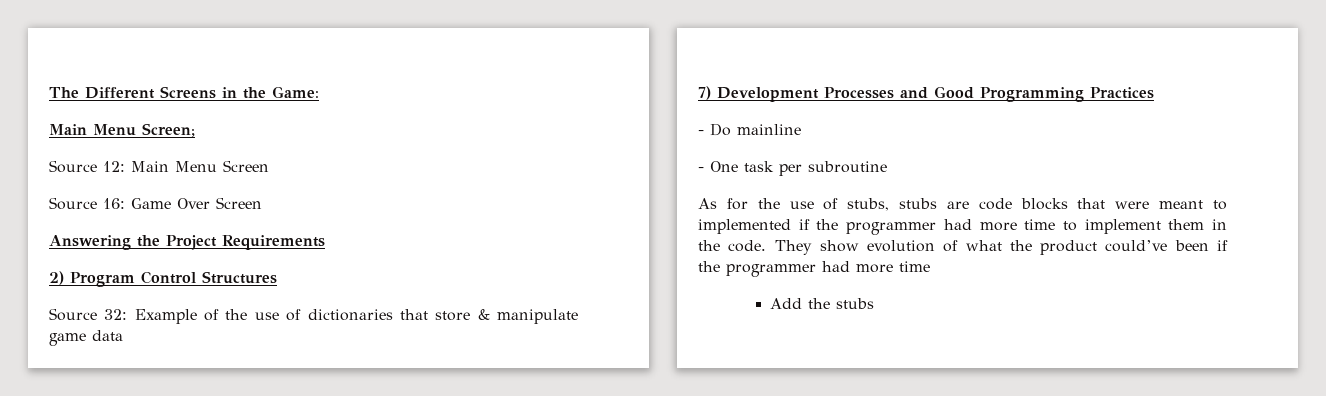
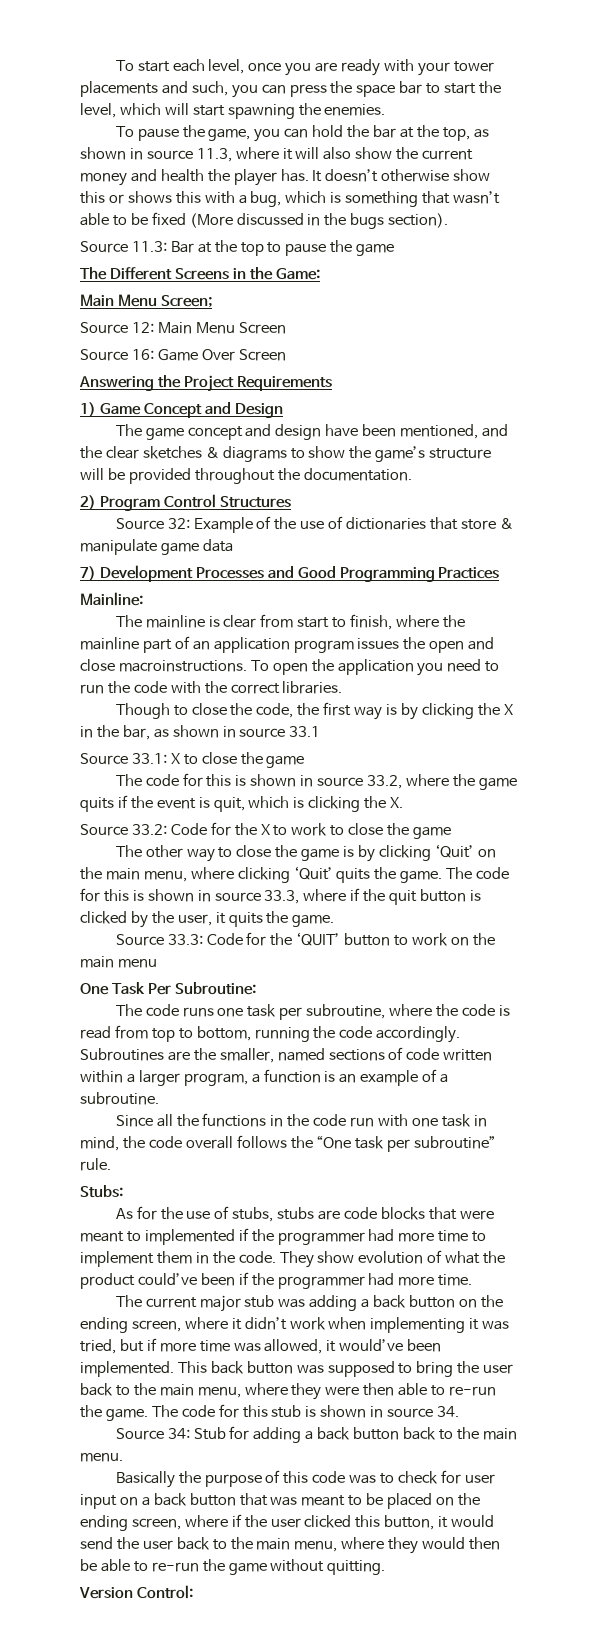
+ To start each level, once you are ready with your tower placements and such, you can press the space bar to start the level, which will start spawning the enemies.
+ To pause the game, you can hold the bar at the top, as shown in source 11.3, where it will also show the current money and health the player has. It doesn’t otherwise show this or shows this with a bug, which is something that wasn’t able to be fixed (More discussed in the bugs section).
+ Source 11.3: Bar at the top to pause the game
+ 1) Game Concept and Design
+ The game concept and design have been mentioned, and the clear sketches & diagrams to show the game’s structure will be provided throughout the documentation.
- - Do mainline
- - One task per subroutine
+ Mainline:
+ The mainline is clear from start to finish, where the mainline part of an application program issues the open and close macroinstructions. To open the application you need to run the code with the correct libraries.
+ Though to close the code, the first way is by clicking the X in the bar, as shown in source 33.1
+ Source 33.1: X to close the game
+ The code for this is shown in source 33.2, where the game quits if the event is quit, which is clicking the X.
+ Source 33.2: Code for the X to work to close the game
+ The other way to close the game is by clicking ‘Quit’ on the main menu, where clicking ‘Quit’ quits the game. The code for this is shown in source 33.3, where if the quit button is clicked by the user, it quits the game.
+ Source 33.3: Code for the ‘QUIT’ button to work on the main menu
+ One Task Per Subroutine:
+ The code runs one task per subroutine, where the code is read from top to bottom, running the code accordingly. Subroutines are the smaller, named sections of code written within a larger program, a function is an example of a subroutine.
+ Since all the functions in the code run with one task in mind, the code overall follows the “One task per subroutine” rule.
+ Stubs:
- They show evolution of what the product could’ve been if the programmer had more time
- Add the stubs
+ They show evolution of what the product could’ve been if the programmer had more time.
+ The current major stub was adding a back button on the ending screen, where it didn’t work when implementing it was tried, but if more time was allowed, it would’ve been implemented. This back button was supposed to bring the user back to the main menu, where they were then able to re-run the game. The code for this stub is shown in source 34.
+ Source 34: Stub for adding a back button back to the main menu.
+ Basically the purpose of this code was to check for user input on a back button that was meant to be placed on the ending screen, where if the user clicked this button, it would send the user back to the main menu, where they would then be able to re-run the game without quitting.
+ Version Control:

